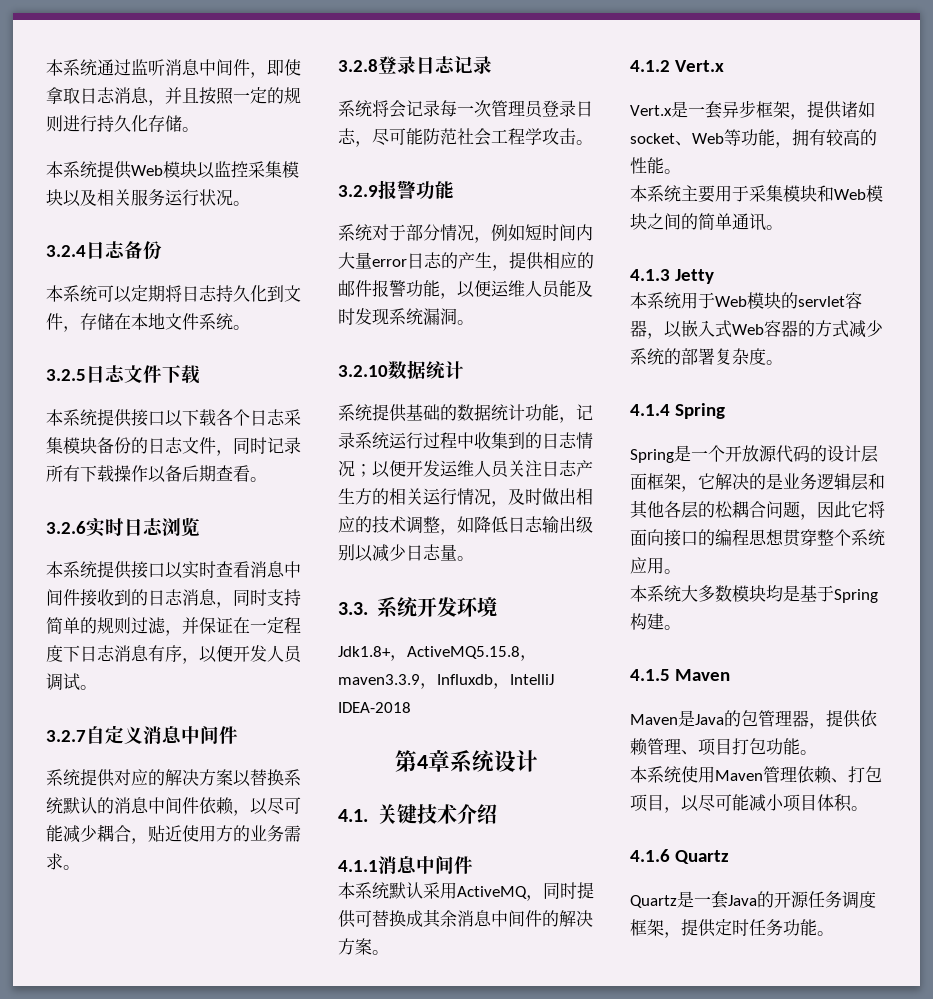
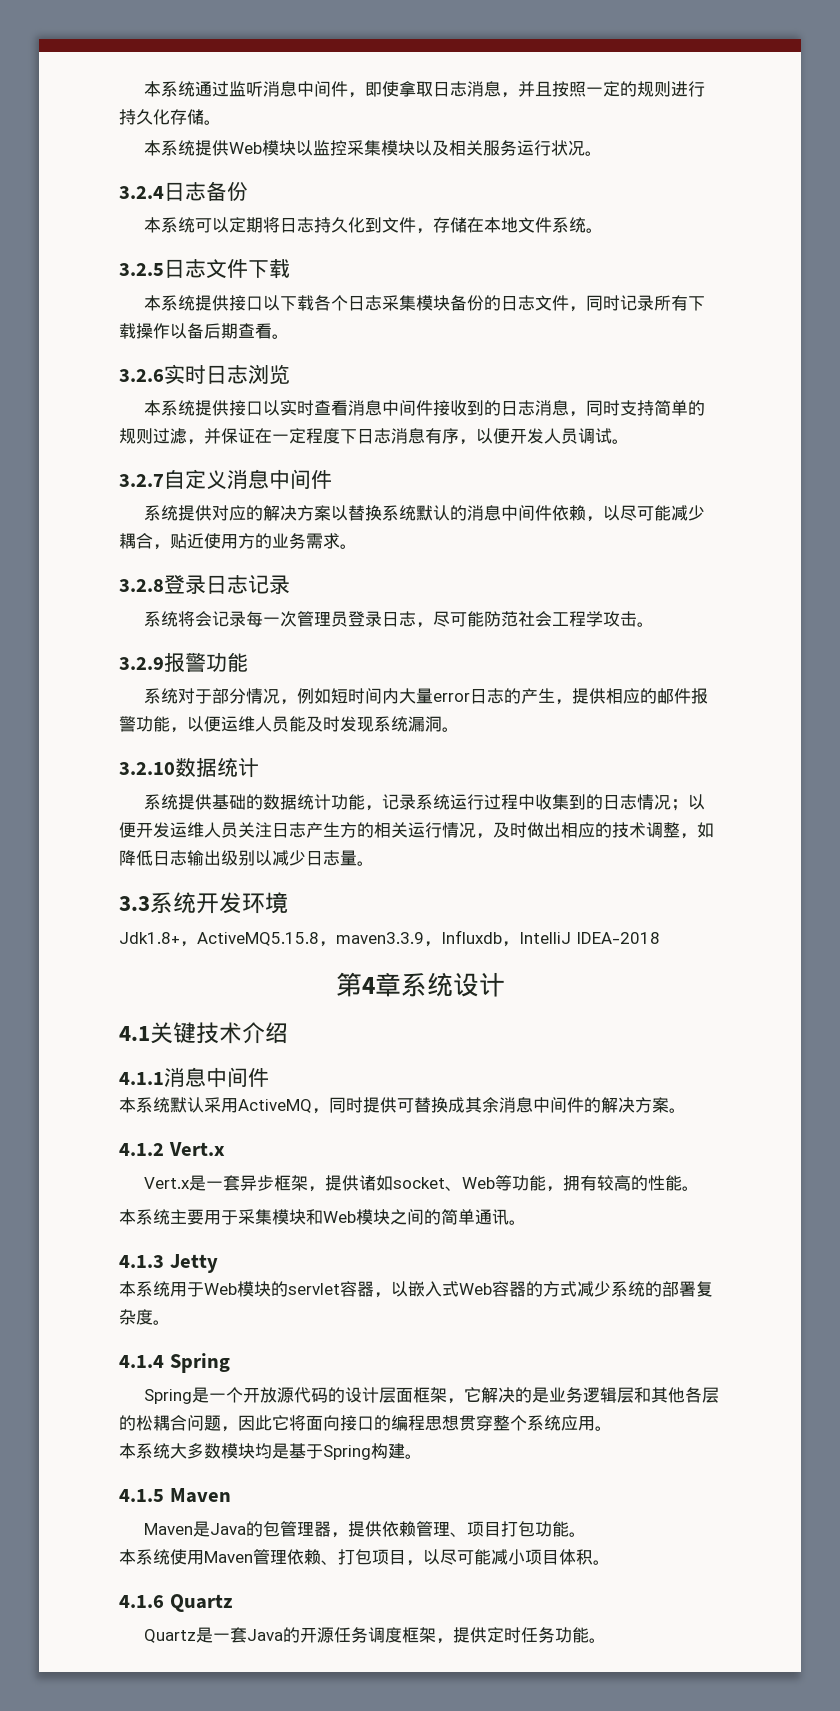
- 3.3.系统开发环境
+ 3.3系统开发环境
- 4.1.关键技术介绍
+ 4.1关键技术介绍

